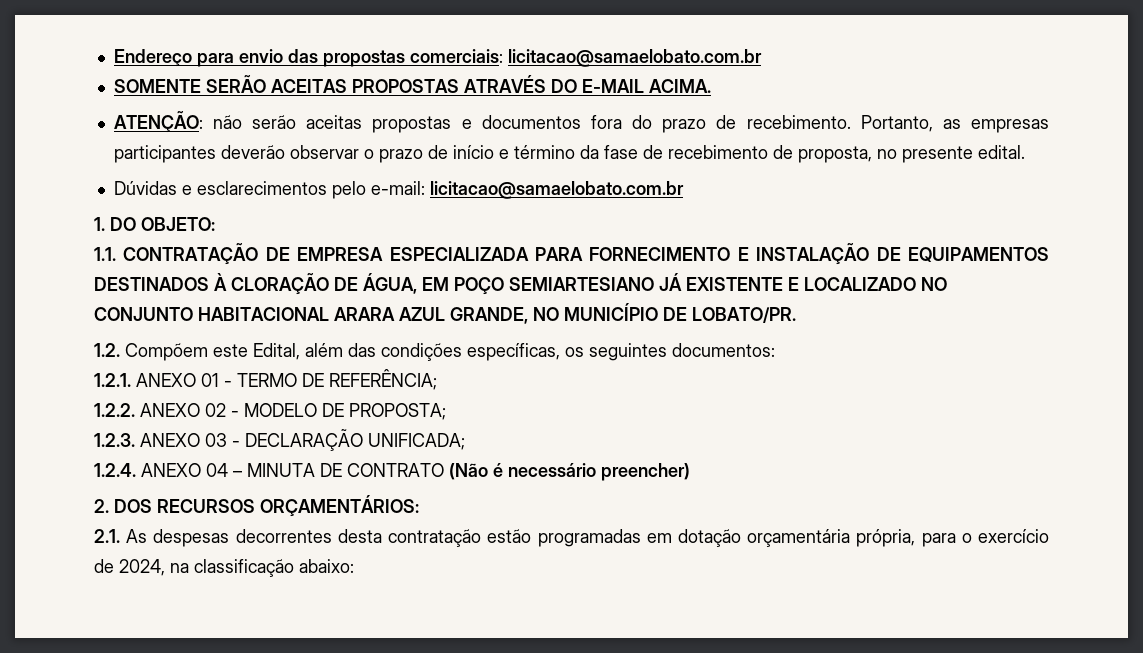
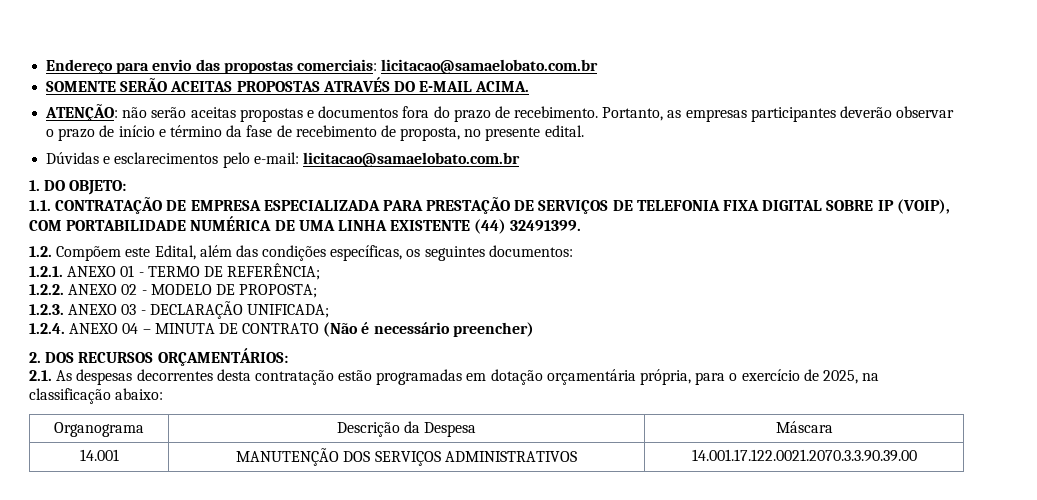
- 1.1. CONTRATAÇÃO DE EMPRESA ESPECIALIZADA PARA FORNECIMENTO E INSTALAÇÃO DE EQUIPAMENTOS DESTINADOS À CLORAÇÃO DE ÁGUA, EM POÇO SEMIARTESIANO JÁ EXISTENTE E LOCALIZADO NO CONJUNTO HABITACIONAL ARARA AZUL GRANDE, NO MUNICÍPIO DE LOBATO/PR.
+ 1.1. CONTRATAÇÃO DE EMPRESA ESPECIALIZADA PARA PRESTAÇÃO DE SERVIÇOS DE TELEFONIA FIXA DIGITAL SOBRE IP (VOIP), COM PORTABILIDADE NUMÉRICA DE UMA LINHA EXISTENTE (44) 32491399.
- 2.1. As despesas decorrentes desta contratação estão programadas em dotação orçamentária própria, para o exercício de 2024, na classificação abaixo:
+ 2.1. As despesas decorrentes desta contratação estão programadas em dotação orçamentária própria, para o exercício de 2025, na classificação abaixo:
+ Organograma | Descrição da Despesa | Máscara
+ 14.001 | MANUTENÇÃO DOS SERVIÇOS ADMINISTRATIVOS | 14.001.17.122.0021.2070.3.3.90.39.00

